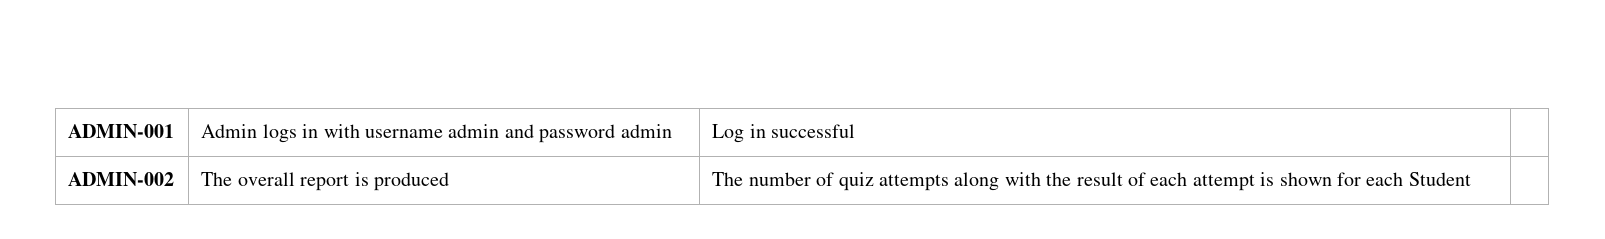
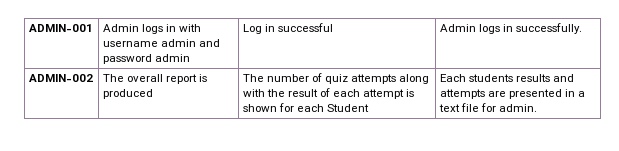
- ADMIN-001 | Admin logs in with username admin and password admin | Log in successful |
+ ADMIN-001 | Admin logs in with username admin and password admin | Log in successful | Admin logs in successfully.
- ADMIN-002 | The overall report is produced | The number of quiz attempts along with the result of each attempt is shown for each Student |
+ ADMIN-002 | The overall report is produced | The number of quiz attempts along with the result of each attempt is shown for each Student | Each students results and attempts are presented in a text file for admin.

